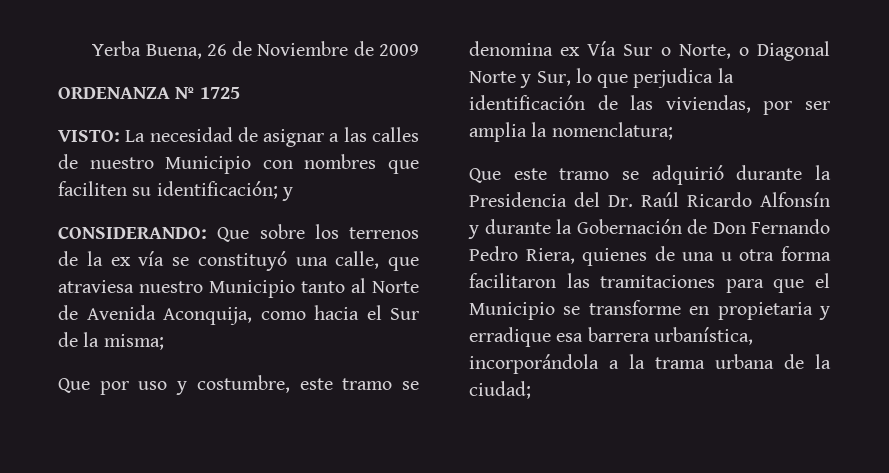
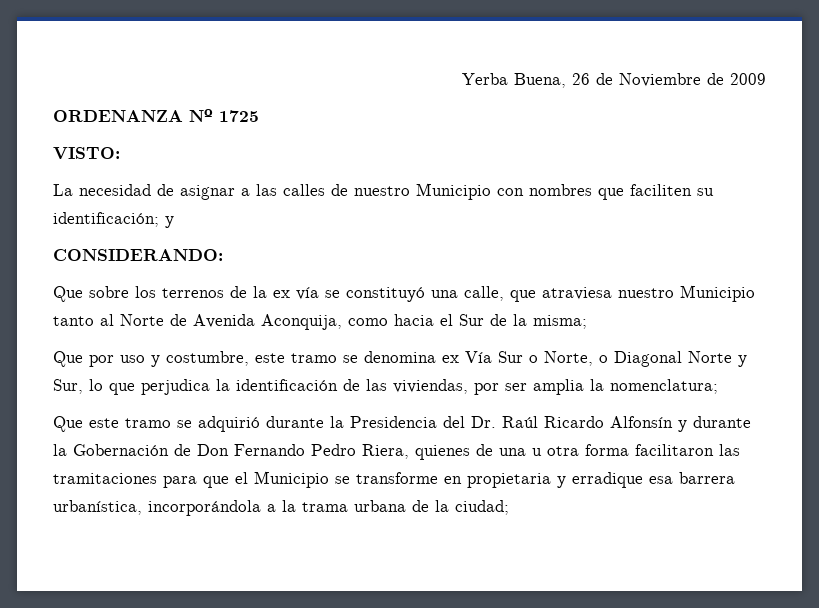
- VISTO: La necesidad de asignar a las calles de nuestro Municipio con nombres que faciliten su identificación; y
+ VISTO:
+ La necesidad de asignar a las calles de nuestro Municipio con nombres que faciliten su identificación; y
- CONSIDERANDO: Que sobre los terrenos de la ex vía se constituyó una calle, que atraviesa nuestro Municipio tanto al Norte de Avenida Aconquija, como hacia el Sur de la misma;
+ CONSIDERANDO:
+ Que sobre los terrenos de la ex vía se constituyó una calle, que atraviesa nuestro Municipio tanto al Norte de Avenida Aconquija, como hacia el Sur de la misma;

